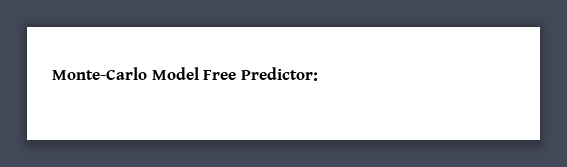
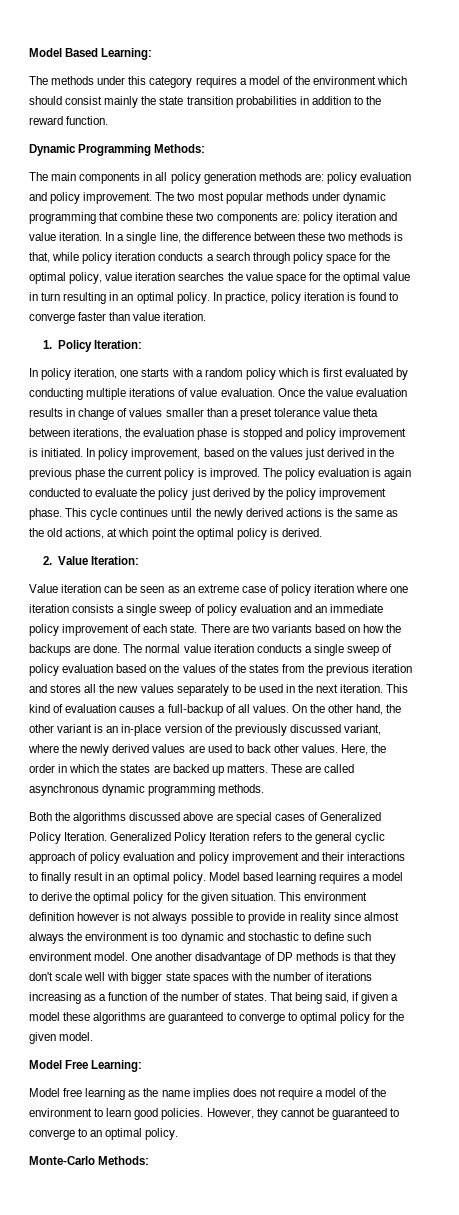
- Monte-Carlo Model Free Predictor:
+ Model Based Learning:
+ The methods under this category requires a model of the environment which should consist mainly the state transition probabilities in addition to the reward function.
+ Dynamic Programming Methods:
+ The main components in all policy generation methods are: policy evaluation and policy improvement. The two most popular methods under dynamic programming that combine these two components are: policy iteration and value iteration. In a single line, the difference between these two methods is that, while policy iteration conducts a search through policy space for the optimal policy, value iteration searches the value space for the optimal value in turn resulting in an optimal policy. In practice, policy iteration is found to converge faster than value iteration.
+ 1. Policy Iteration:
+ In policy iteration, one starts with a random policy which is first evaluated by conducting multiple iterations of value evaluation. Once the value evaluation results in change of values smaller than a preset tolerance value theta between iterations, the evaluation phase is stopped and policy improvement is initiated. In policy improvement, based on the values just derived in the previous phase the current policy is improved. The policy evaluation is again conducted to evaluate the policy just derived by the policy improvement phase. This cycle continues until the newly derived actions is the same as the old actions, at which point the optimal policy is derived.
+ 2. Value Iteration:
+ Value iteration can be seen as an extreme case of policy iteration where one iteration consists a single sweep of policy evaluation and an immediate policy improvement of each state. There are two variants based on how the backups are done. The normal value iteration conducts a single sweep of policy evaluation based on the values of the states from the previous iteration and stores all the new values separately to be used in the next iteration. This kind of evaluation causes a full-backup of all values. On the other hand, the other variant is an in-place version of the previously discussed variant, where the newly derived values are used to back other values. Here, the order in which the states are backed up matters. These are called asynchronous dynamic programming methods.
+ Both the algorithms discussed above are special cases of Generalized Policy Iteration. Generalized Policy Iteration refers to the general cyclic approach of policy evaluation and policy improvement and their interactions to finally result in an optimal policy. Model based learning requires a model to derive the optimal policy for the given situation. This environment definition however is not always possible to provide in reality since almost always the environment is too dynamic and stochastic to define such environment model. One another disadvantage of DP methods is that they don't scale well with bigger state spaces with the number of iterations increasing as a function of the number of states. That being said, if given a model these algorithms are guaranteed to converge to optimal policy for the given model.
+ Model Free Learning:
+ Model free learning as the name implies does not require a model of the environment to learn good policies. However, they cannot be guaranteed to converge to an optimal policy.
+ Monte-Carlo Methods:

